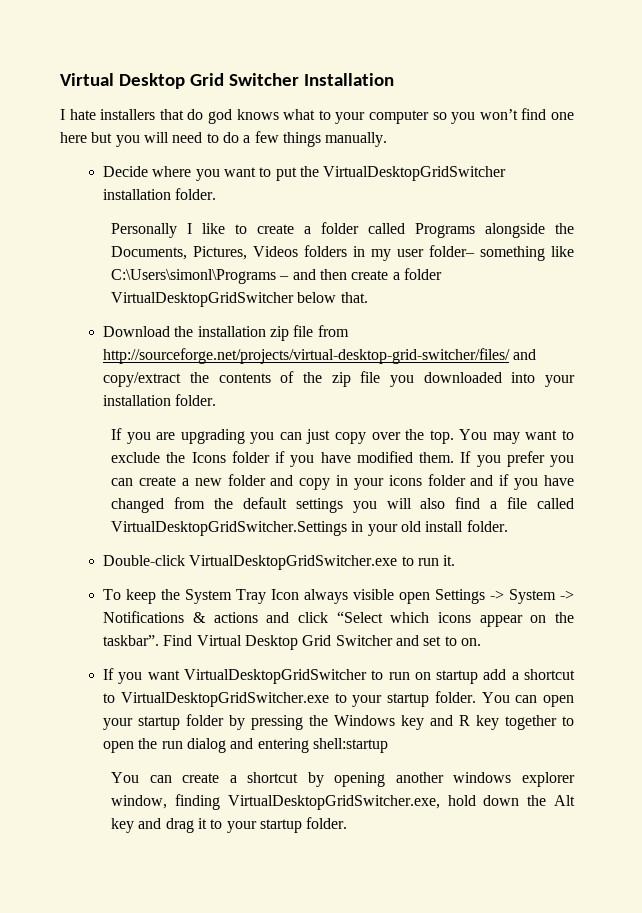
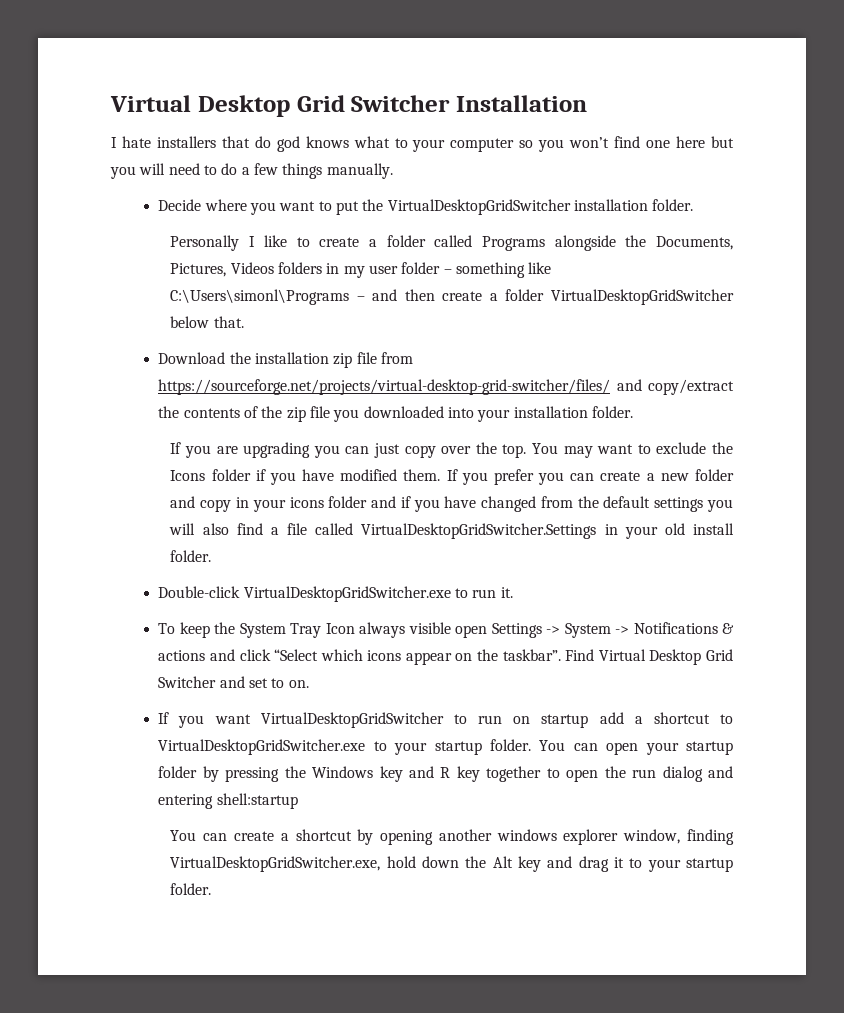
- Personally I like to create a folder called Programs alongside the Documents, Pictures, Videos folders in my user folder– something like C:\Users\simonl\Programs – and then create a folder VirtualDesktopGridSwitcher below that.
+ Personally I like to create a folder called Programs alongside the Documents, Pictures, Videos folders in my user folder – something like C:\Users\simonl\Programs – and then create a folder VirtualDesktopGridSwitcher below that.
- Download the installation zip file from http://sourceforge.net/projects/virtual-desktop-grid-switcher/files/ and copy/extract the contents of the zip file you downloaded into your installation folder.
+ Download the installation zip file from https://sourceforge.net/projects/virtual-desktop-grid-switcher/files/ and copy/extract the contents of the zip file you downloaded into your installation folder.

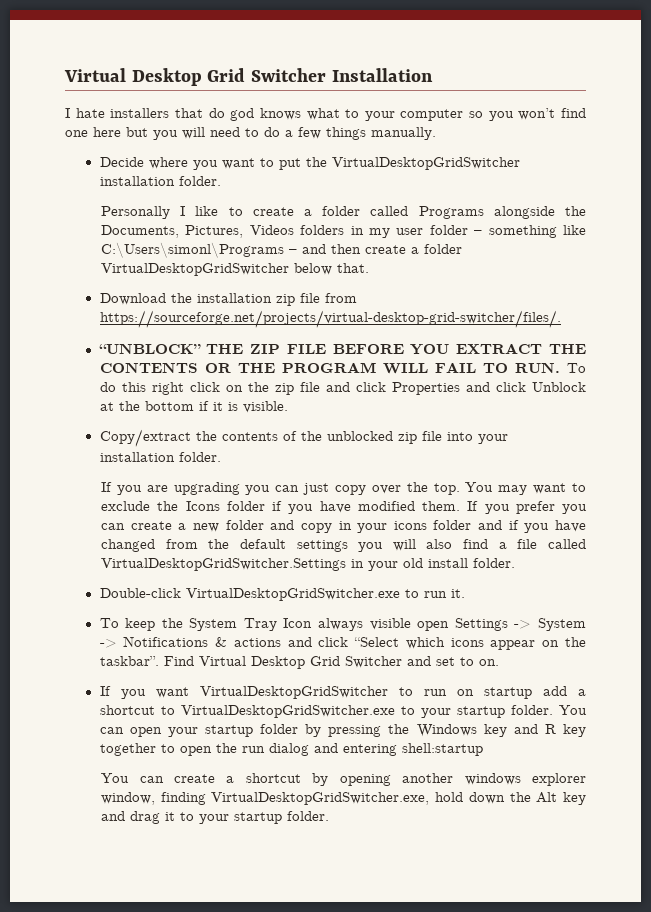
- Download the installation zip file from https://sourceforge.net/projects/virtual-desktop-grid-switcher/files/ and copy/extract the contents of the zip file you downloaded into your installation folder.
+ Download the installation zip file from https://sourceforge.net/projects/virtual-desktop-grid-switcher/files/.
+ “UNBLOCK” THE ZIP FILE BEFORE YOU EXTRACT THE CONTENTS OR THE PROGRAM WILL FAIL TO RUN. To do this right click on the zip file and click Properties and click Unblock at the bottom if it is visible.
+ Copy/extract the contents of the unblocked zip file into your installation folder.

